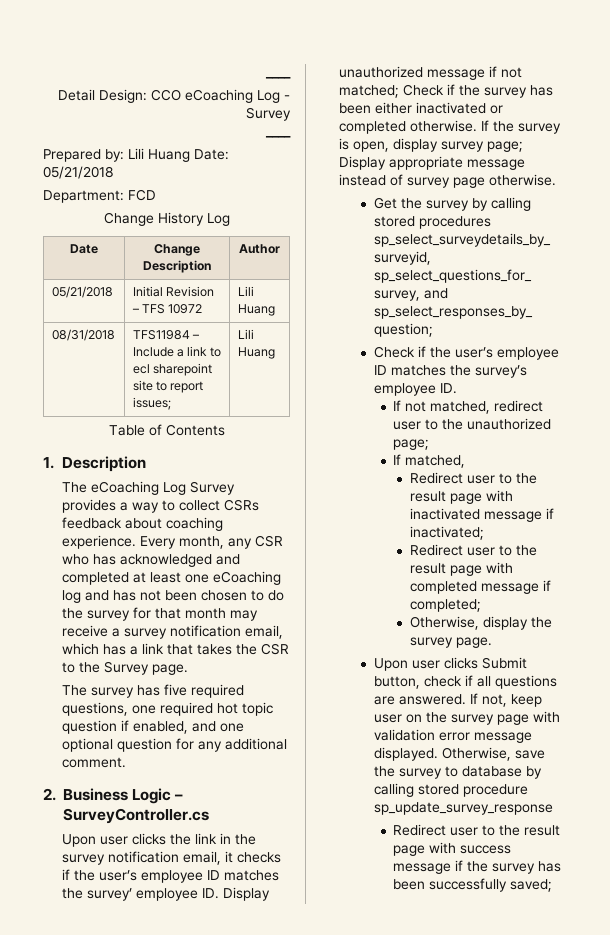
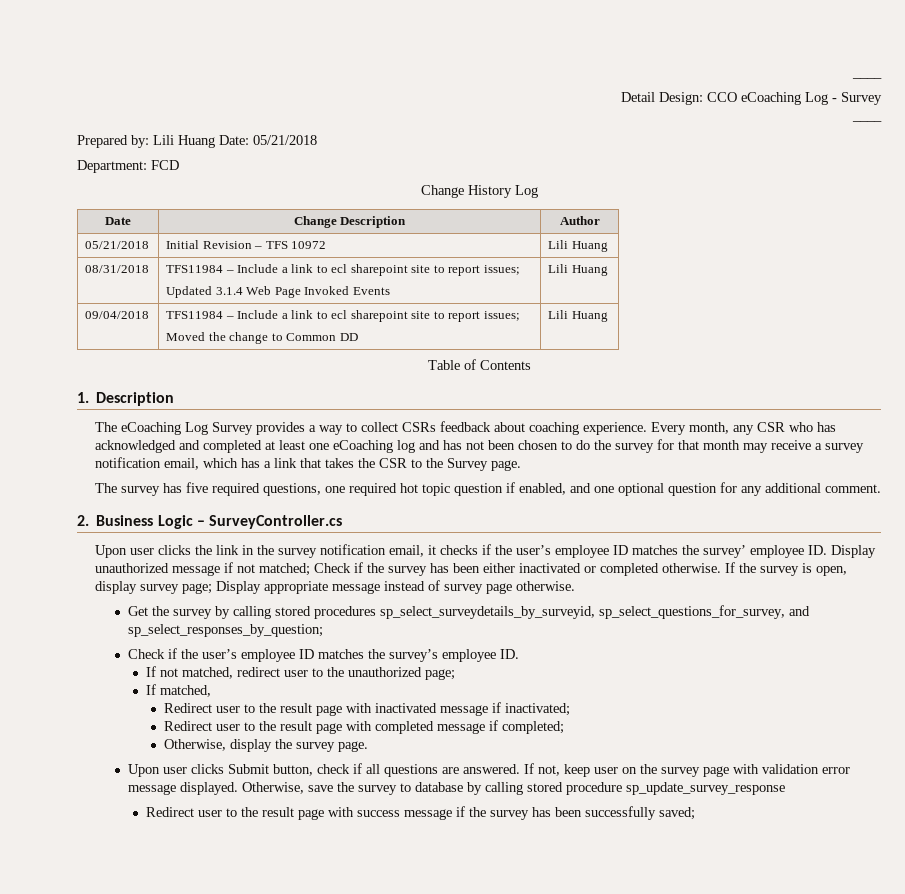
- 08/31/2018 | TFS11984 – Include a link to ecl sharepoint site to report issues; | Lili Huang
+ 08/31/2018 | TFS11984 – Include a link to ecl sharepoint site to report issues;
+ Updated 3.1.4 Web Page Invoked Events | Lili Huang
+ 09/04/2018 | TFS11984 – Include a link to ecl sharepoint site to report issues;
+ Moved the change to Common DD | Lili Huang

